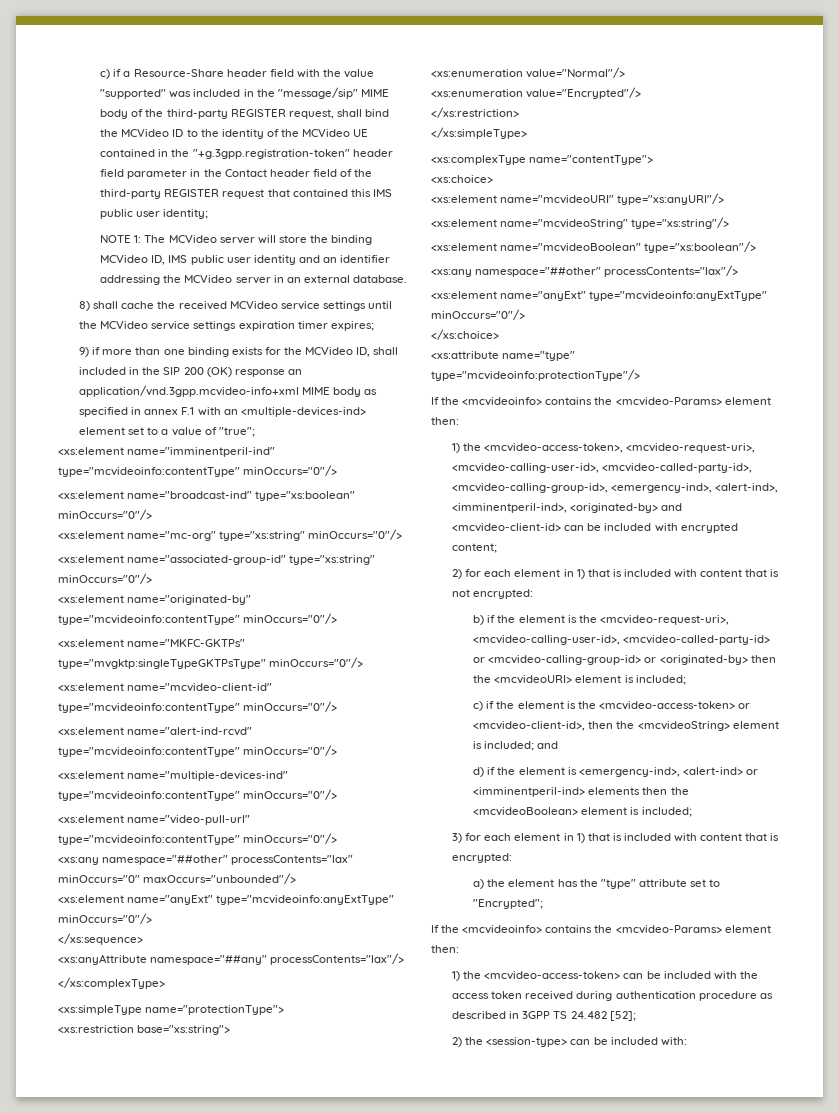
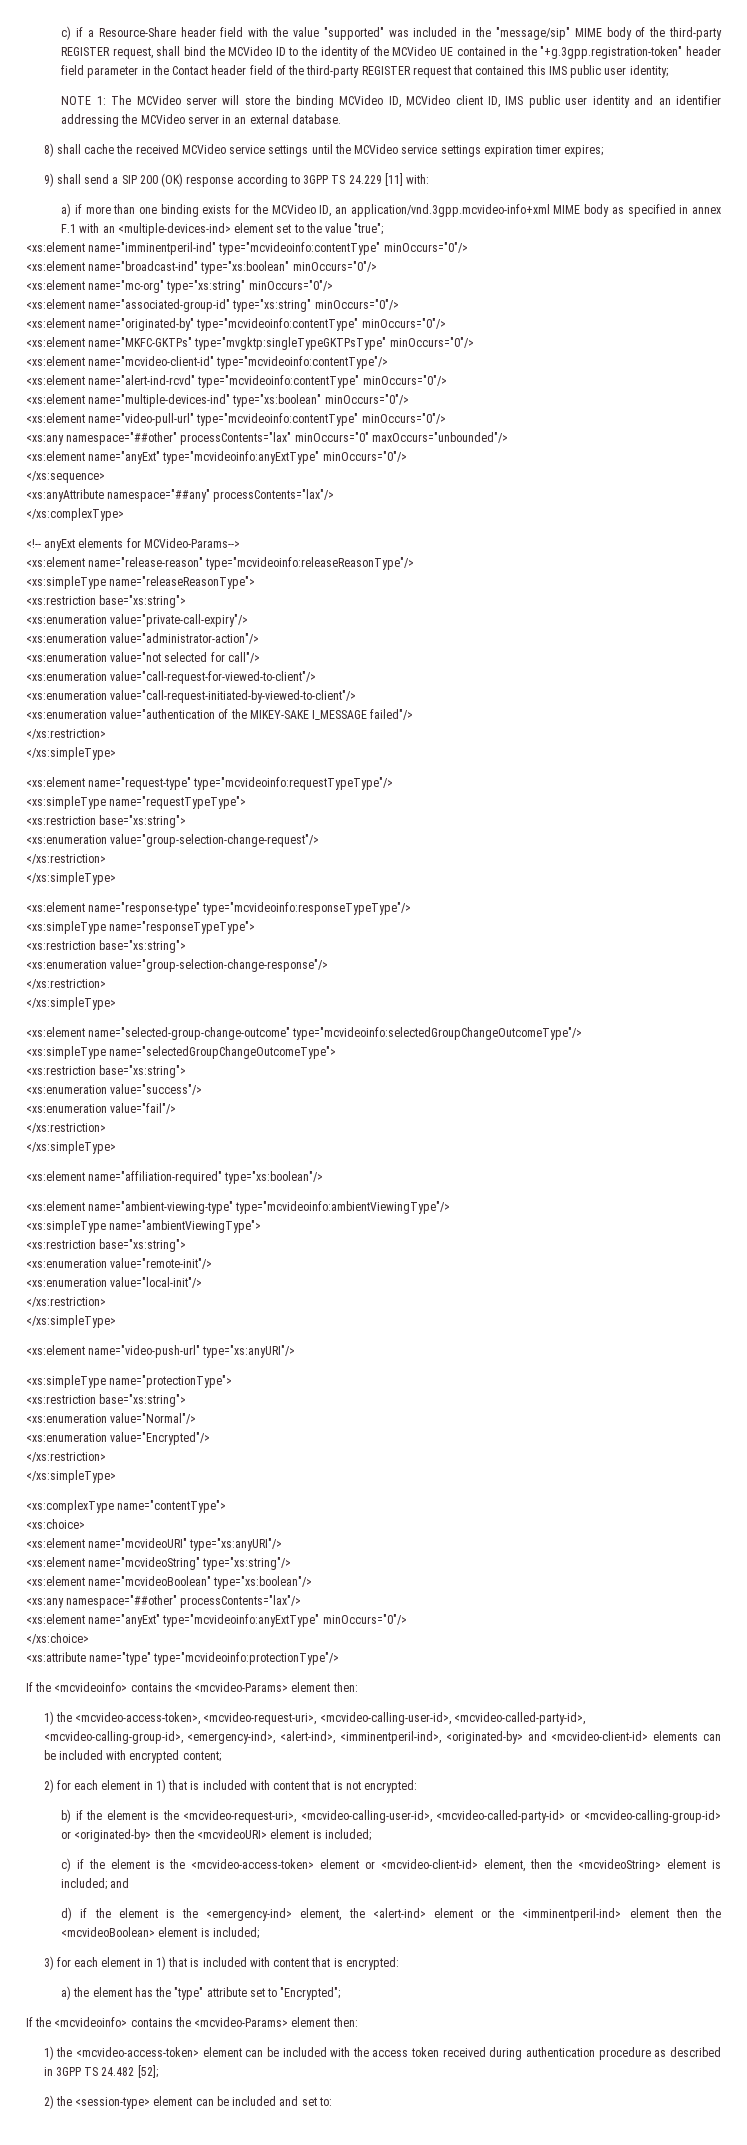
- NOTE 1: The MCVideo server will store the binding MCVideo ID, IMS public user identity and an identifier addressing the MCVideo server in an external database.
+ NOTE 1: The MCVideo server will store the binding MCVideo ID, MCVideo client ID, IMS public user identity and an identifier addressing the MCVideo server in an external database.
- 9) if more than one binding exists for the MCVideo ID, shall included in the SIP 200 (OK) response an application/vnd.3gpp.mcvideo-info+xml MIME body as specified in annex F.1 with an <multiple-devices-ind> element set to a value of "true";
+ 9) shall send a SIP 200 (OK) response according to 3GPP TS 24.229 [11] with:
+ a) if more than one binding exists for the MCVideo ID, an application/vnd.3gpp.mcvideo-info+xml MIME body as specified in annex F.1 with an <multiple-devices-ind> element set to the value "true";
- <xs:element name="mcvideo-client-id" type="mcvideoinfo:contentType" minOccurs="0"/>
+ <xs:element name="mcvideo-client-id" type="mcvideoinfo:contentType"/>
- <xs:element name="multiple-devices-ind" type="mcvideoinfo:contentType" minOccurs="0"/>
+ <xs:element name="multiple-devices-ind" type="xs:boolean" minOccurs="0"/>
+ <!-- anyExt elements for MCVideo-Params-->
+ <xs:element name="release-reason" type="mcvideoinfo:releaseReasonType"/>
+ <xs:simpleType name="releaseReasonType">
+ <xs:restriction base="xs:string">
+ <xs:enumeration value="private-call-expiry"/>
+ <xs:enumeration value="administrator-action"/>
+ <xs:enumeration value="not selected for call"/>
+ <xs:enumeration value="call-request-for-viewed-to-client"/>
+ <xs:enumeration value="call-request-initiated-by-viewed-to-client"/>
+ <xs:enumeration value="authentication of the MIKEY-SAKE I_MESSAGE failed"/>
+ </xs:restriction>
+ </xs:simpleType>
+ <xs:element name="request-type" type="mcvideoinfo:requestTypeType"/>
+ <xs:simpleType name="requestTypeType">
+ <xs:restriction base="xs:string">
+ <xs:enumeration value="group-selection-change-request"/>
+ </xs:restriction>
+ </xs:simpleType>
+ <xs:element name="response-type" type="mcvideoinfo:responseTypeType"/>
+ <xs:simpleType name="responseTypeType">
+ <xs:restriction base="xs:string">
+ <xs:enumeration value="group-selection-change-response"/>
+ </xs:restriction>
+ </xs:simpleType>
+ <xs:element name="selected-group-change-outcome" type="mcvideoinfo:selectedGroupChangeOutcomeType"/>
+ <xs:simpleType name="selectedGroupChangeOutcomeType">
+ <xs:restriction base="xs:string">
+ <xs:enumeration value="success"/>
+ <xs:enumeration value="fail"/>
+ </xs:restriction>
+ </xs:simpleType>
+ <xs:element name="affiliation-required" type="xs:boolean"/>
+ <xs:element name="ambient-viewing-type" type="mcvideoinfo:ambientViewingType"/>
+ <xs:simpleType name="ambientViewingType">
+ <xs:restriction base="xs:string">
+ <xs:enumeration value="remote-init"/>
+ <xs:enumeration value="local-init"/>
+ </xs:restriction>
+ </xs:simpleType>
+ <xs:element name="video-push-url" type="xs:anyURI"/>
- 1) the <mcvideo-access-token>, <mcvideo-request-uri>, <mcvideo-calling-user-id>, <mcvideo-called-party-id>, <mcvideo-calling-group-id>, <emergency-ind>, <alert-ind>, <imminentperil-ind>, <originated-by> and <mcvideo-client-id> can be included with encrypted content;
+ 1) the <mcvideo-access-token>, <mcvideo-request-uri>, <mcvideo-calling-user-id>, <mcvideo-called-party-id>, <mcvideo-calling-group-id>, <emergency-ind>, <alert-ind>, <imminentperil-ind>, <originated-by> and <mcvideo-client-id> elements can be included with encrypted content;
- c) if the element is the <mcvideo-access-token> or <mcvideo-client-id>, then the <mcvideoString> element is included; and
+ c) if the element is the <mcvideo-access-token> element or <mcvideo-client-id> element, then the <mcvideoString> element is included; and
- d) if the element is <emergency-ind>, <alert-ind> or <imminentperil-ind> elements then the <mcvideoBoolean> element is included;
+ d) if the element is the <emergency-ind> element, the <alert-ind> element or the <imminentperil-ind> element then the <mcvideoBoolean> element is included;
- 1) the <mcvideo-access-token> can be included with the access token received during authentication procedure as described in 3GPP TS 24.482 [52];
+ 1) the <mcvideo-access-token> element can be included with the access token received during authentication procedure as described in 3GPP TS 24.482 [52];
- 2) the <session-type> can be included with:
+ 2) the <session-type> element can be included and set to:

